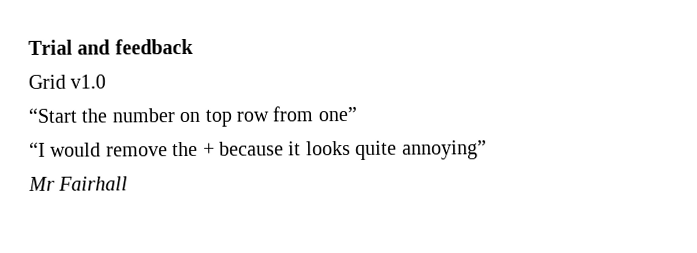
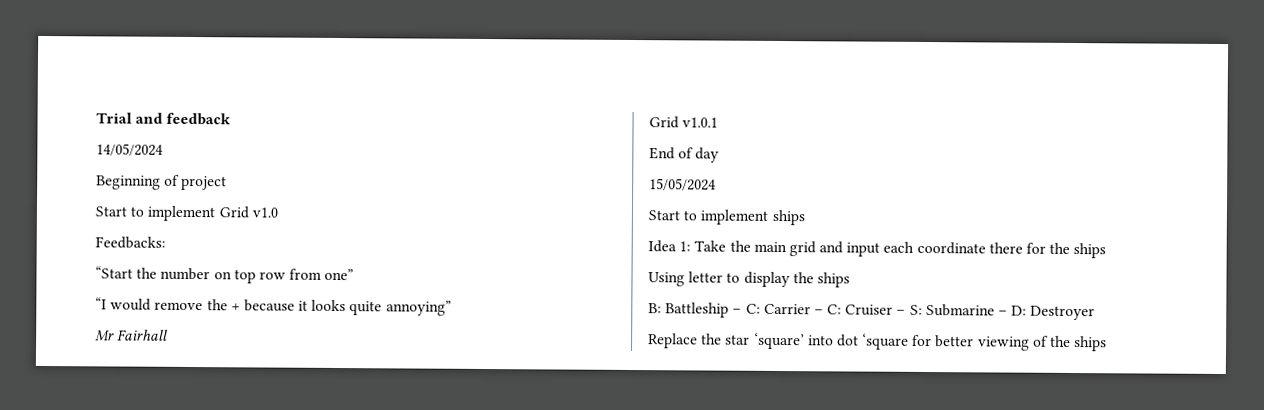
- Grid v1.0
+ 14/05/2024
+ Beginning of project
+ Start to implement Grid v1.0
+ Feedbacks:
+ Grid v1.0.1
+ End of day
+ 15/05/2024
+ Start to implement ships
+ Idea 1: Take the main grid and input each coordinate there for the ships
+ Using letter to display the ships
+ B: Battleship – C: Carrier – C: Cruiser – S: Submarine – D: Destroyer
+ Replace the star ‘square’ into dot ‘square for better viewing of the ships

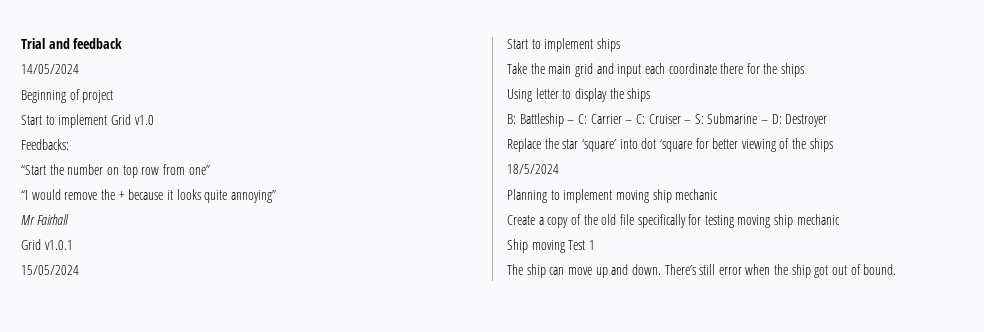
- End of day
- Idea 1: Take the main grid and input each coordinate there for the ships
+ Take the main grid and input each coordinate there for the ships
+ 18/5/2024
+ Planning to implement moving ship mechanic
+ Create a copy of the old file specifically for testing moving ship mechanic
+ Ship moving Test 1
+ The ship can move up and down. There’s still error when the ship got out of bound.

